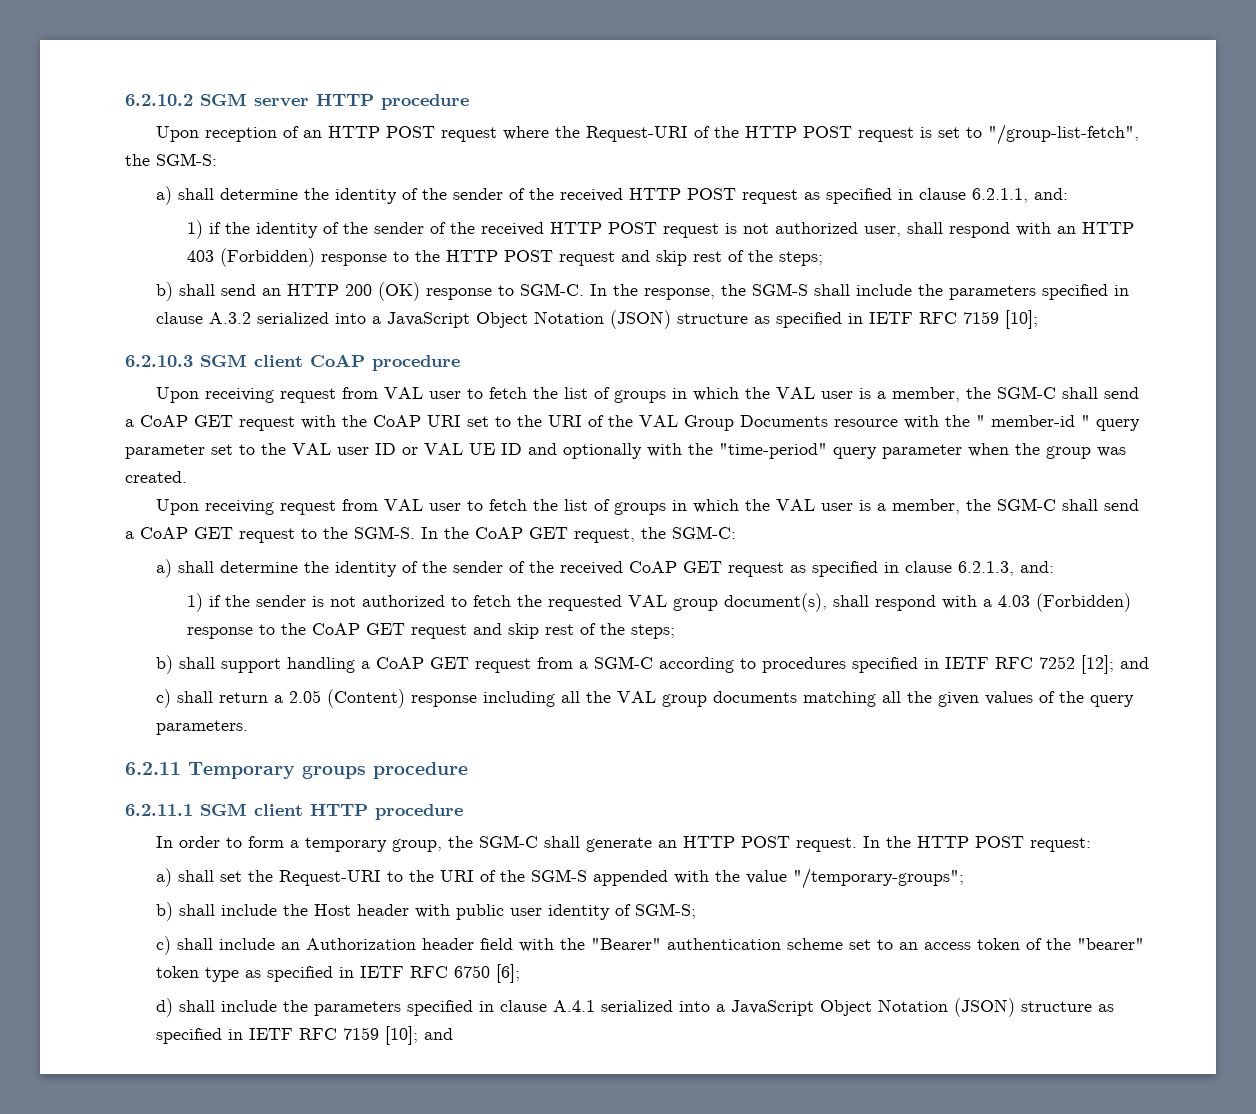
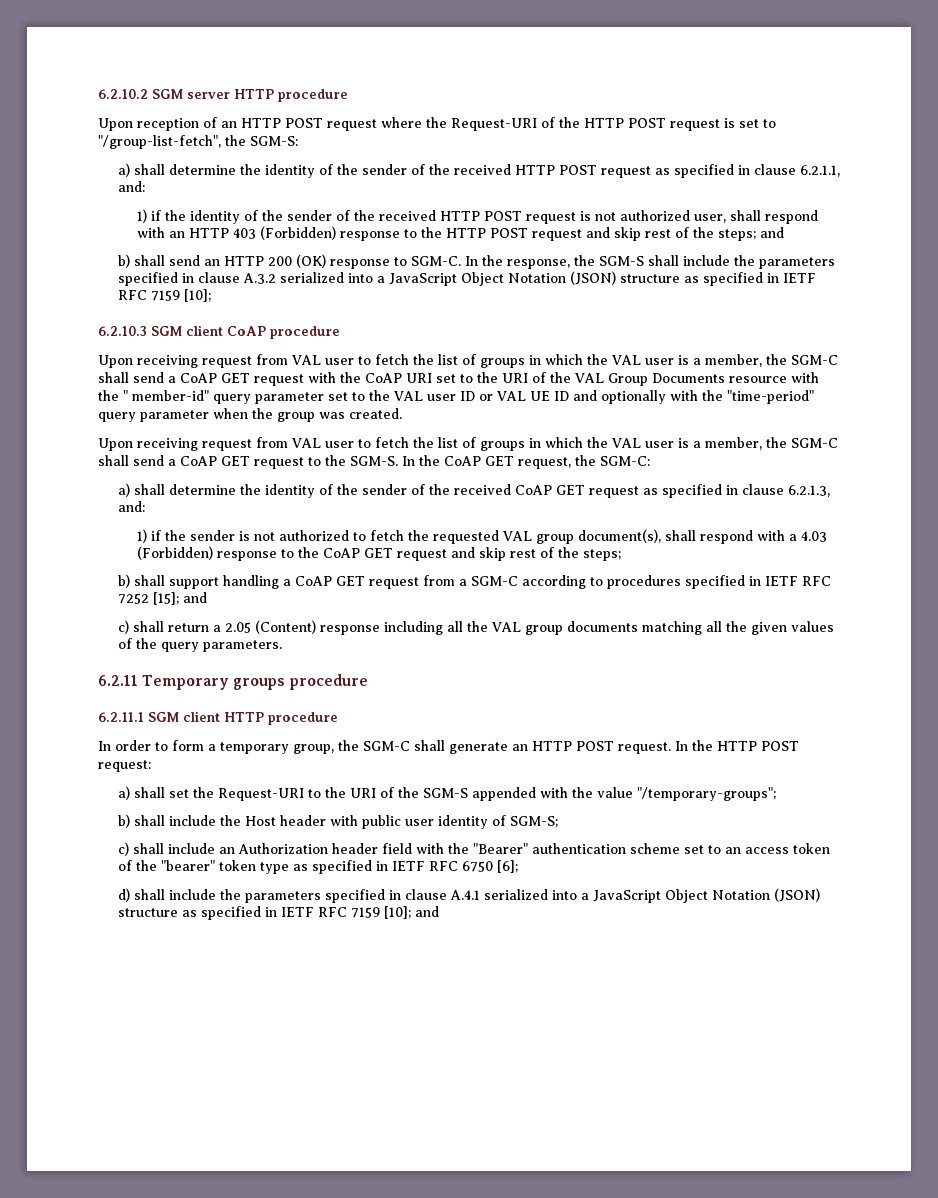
- 1) if the identity of the sender of the received HTTP POST request is not authorized user, shall respond with an HTTP 403 (Forbidden) response to the HTTP POST request and skip rest of the steps;
+ 1) if the identity of the sender of the received HTTP POST request is not authorized user, shall respond with an HTTP 403 (Forbidden) response to the HTTP POST request and skip rest of the steps; and
- Upon receiving request from VAL user to fetch the list of groups in which the VAL user is a member, the SGM-C shall send a CoAP GET request with the CoAP URI set to the URI of the VAL Group Documents resource with the " member-id " query parameter set to the VAL user ID or VAL UE ID and optionally with the "time-period" query parameter when the group was created.
+ Upon receiving request from VAL user to fetch the list of groups in which the VAL user is a member, the SGM-C shall send a CoAP GET request with the CoAP URI set to the URI of the VAL Group Documents resource with the " member-id" query parameter set to the VAL user ID or VAL UE ID and optionally with the "time-period" query parameter when the group was created.
- b) shall support handling a CoAP GET request from a SGM-C according to procedures specified in IETF RFC 7252 [12]; and
+ b) shall support handling a CoAP GET request from a SGM-C according to procedures specified in IETF RFC 7252 [15]; and

